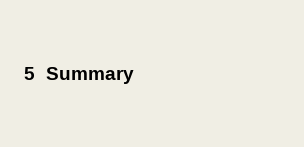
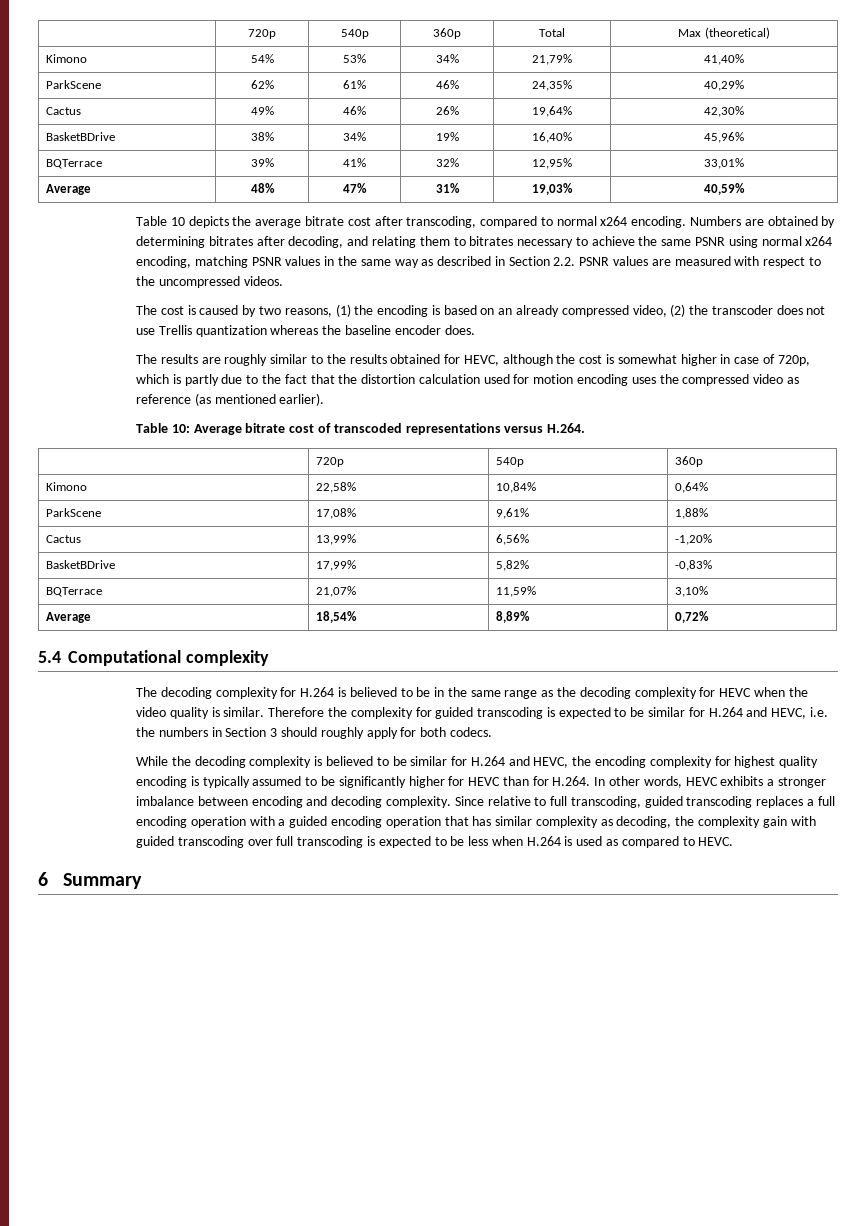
- 5 Summary
+ | 720p | 540p | 360p | Total | Max (theoretical)
+ Kimono | 54% | 53% | 34% | 21,79% | 41,40%
+ ParkScene | 62% | 61% | 46% | 24,35% | 40,29%
+ Cactus | 49% | 46% | 26% | 19,64% | 42,30%
+ BasketBDrive | 38% | 34% | 19% | 16,40% | 45,96%
+ BQTerrace | 39% | 41% | 32% | 12,95% | 33,01%
+ Average | 48% | 47% | 31% | 19,03% | 40,59%
+ Table 10 depicts the average bitrate cost after transcoding, compared to normal x264 encoding. Numbers are obtained by determining bitrates after decoding, and relating them to bitrates necessary to achieve the same PSNR using normal x264 encoding, matching PSNR values in the same way as described in Section 2.2. PSNR values are measured with respect to the uncompressed videos.
+ The cost is caused by two reasons, (1) the encoding is based on an already compressed video, (2) the transcoder does not use Trellis quantization whereas the baseline encoder does.
+ The results are roughly similar to the results obtained for HEVC, although the cost is somewhat higher in case of 720p, which is partly due to the fact that the distortion calculation used for motion encoding uses the compressed video as reference (as mentioned earlier).
+ Table 10: Average bitrate cost of transcoded representations versus H.264.
+ | 720p | 540p | 360p
+ Kimono | 22,58% | 10,84% | 0,64%
+ ParkScene | 17,08% | 9,61% | 1,88%
+ Cactus | 13,99% | 6,56% | -1,20%
+ BasketBDrive | 17,99% | 5,82% | -0,83%
+ BQTerrace | 21,07% | 11,59% | 3,10%
+ Average | 18,54% | 8,89% | 0,72%
+ 5.4 Computational complexity
+ The decoding complexity for H.264 is believed to be in the same range as the decoding complexity for HEVC when the video quality is similar. Therefore the complexity for guided transcoding is expected to be similar for H.264 and HEVC, i.e. the numbers in Section 3 should roughly apply for both codecs.
+ While the decoding complexity is believed to be similar for H.264 and HEVC, the encoding complexity for highest quality encoding is typically assumed to be significantly higher for HEVC than for H.264. In other words, HEVC exhibits a stronger imbalance between encoding and decoding complexity. Since relative to full transcoding, guided transcoding replaces a full encoding operation with a guided encoding operation that has similar complexity as decoding, the complexity gain with guided transcoding over full transcoding is expected to be less when H.264 is used as compared to HEVC.
+ 6 Summary

